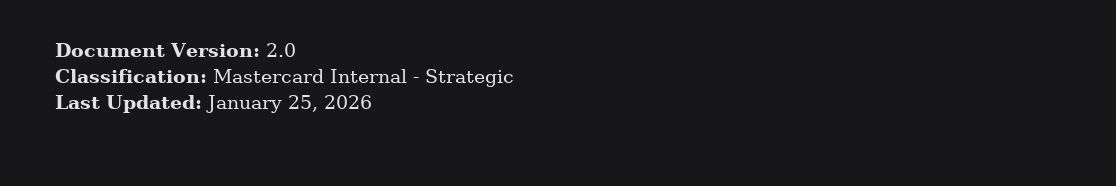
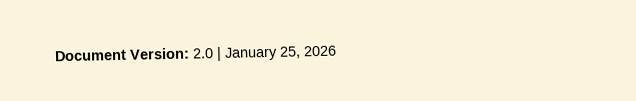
- Document Version: 2.0
- Classification: Mastercard Internal - Strategic
- Last Updated: January 25, 2026
+ Document Version: 2.0 | January 25, 2026

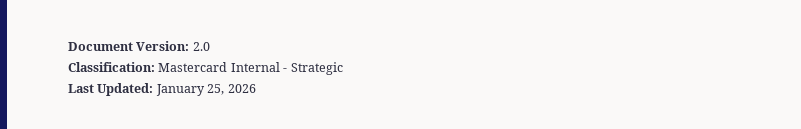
- Document Version: 2.0 | January 25, 2026
+ Document Version: 2.0
+ Classification: Mastercard Internal - Strategic
+ Last Updated: January 25, 2026

